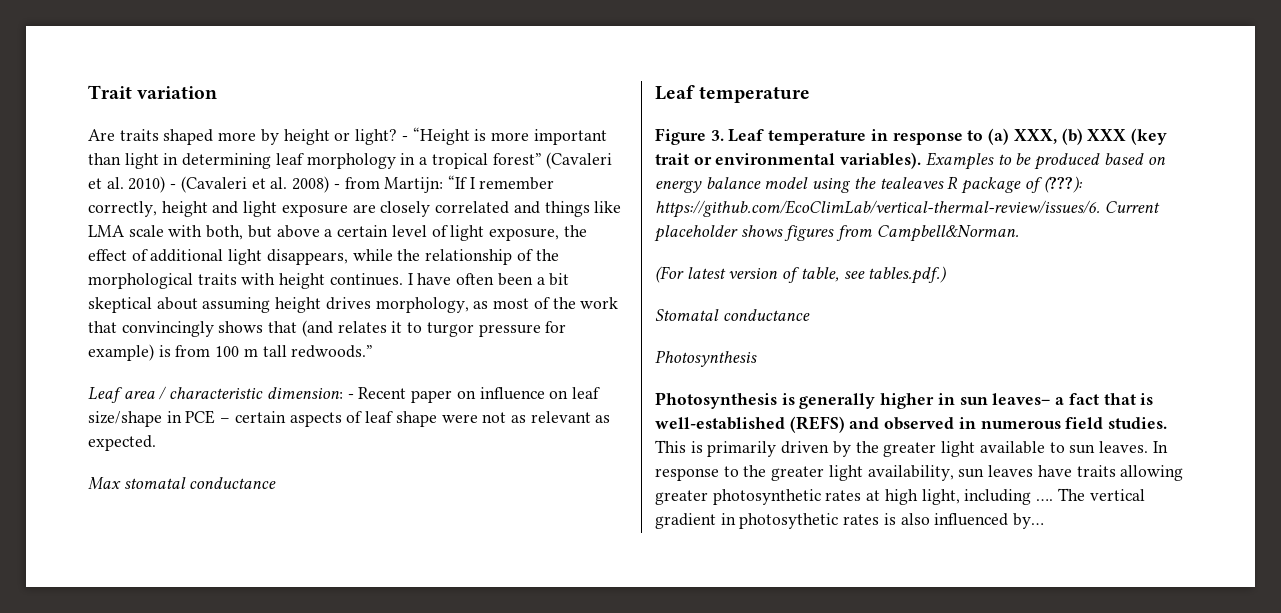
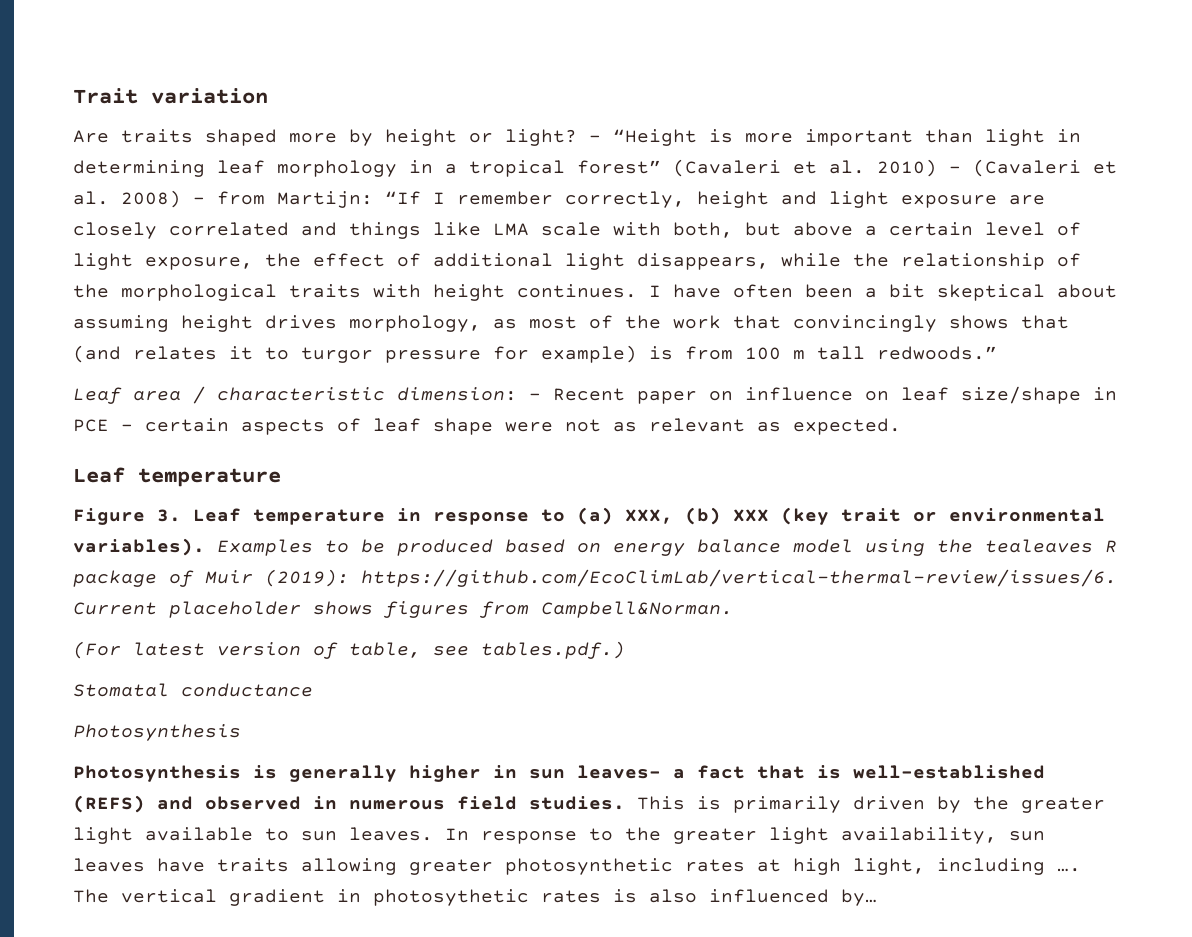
- Max stomatal conductance
- Examples to be produced based on energy balance model using the tealeaves R package of (???): https://github.com/EcoClimLab/vertical-thermal-review/issues/6. Current placeholder shows figures from Campbell&Norman.
+ Examples to be produced based on energy balance model using the tealeaves R package of Muir (2019): https://github.com/EcoClimLab/vertical-thermal-review/issues/6. Current placeholder shows figures from Campbell&Norman.

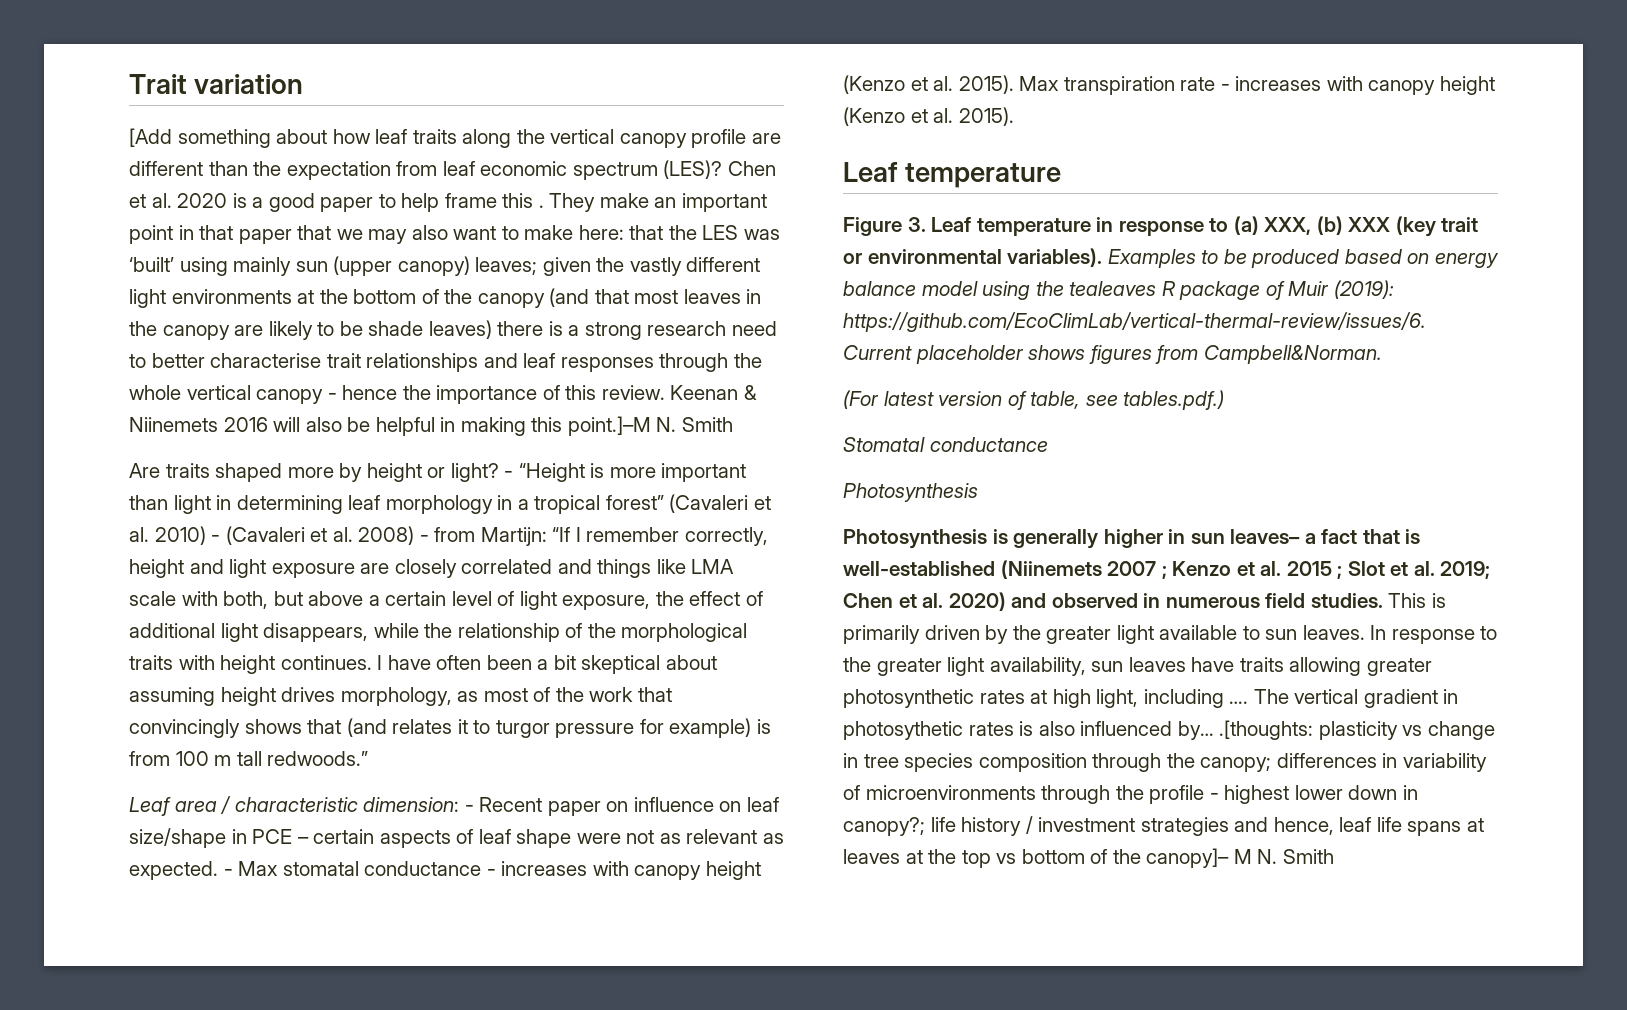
+ [Add something about how leaf traits along the vertical canopy profile are different than the expectation from leaf economic spectrum (LES)? Chen et al. 2020 is a good paper to help frame this . They make an important point in that paper that we may also want to make here: that the LES was ‘built’ using mainly sun (upper canopy) leaves; given the vastly different light environments at the bottom of the canopy (and that most leaves in the canopy are likely to be shade leaves) there is a strong research need to better characterise trait relationships and leaf responses through the whole vertical canopy - hence the importance of this review. Keenan & Niinemets 2016 will also be helpful in making this point.]–M N. Smith
+ - Max stomatal conductance - increases with canopy height (Kenzo et al. 2015). Max transpiration rate - increases with canopy height (Kenzo et al. 2015).
- Photosynthesis is generally higher in sun leaves– a fact that is well-established (REFS) and observed in numerous field studies.
+ Photosynthesis is generally higher in sun leaves– a fact that is well-established (Niinemets 2007 ; Kenzo et al. 2015 ; Slot et al. 2019; Chen et al. 2020) and observed in numerous field studies.
- The vertical gradient in photosythetic rates is also influenced by…
+ The vertical gradient in photosythetic rates is also influenced by… .[thoughts: plasticity vs change in tree species composition through the canopy; differences in variability of microenvironments through the profile - highest lower down in canopy?; life history / investment strategies and hence, leaf life spans at leaves at the top vs bottom of the canopy]– M N. Smith

